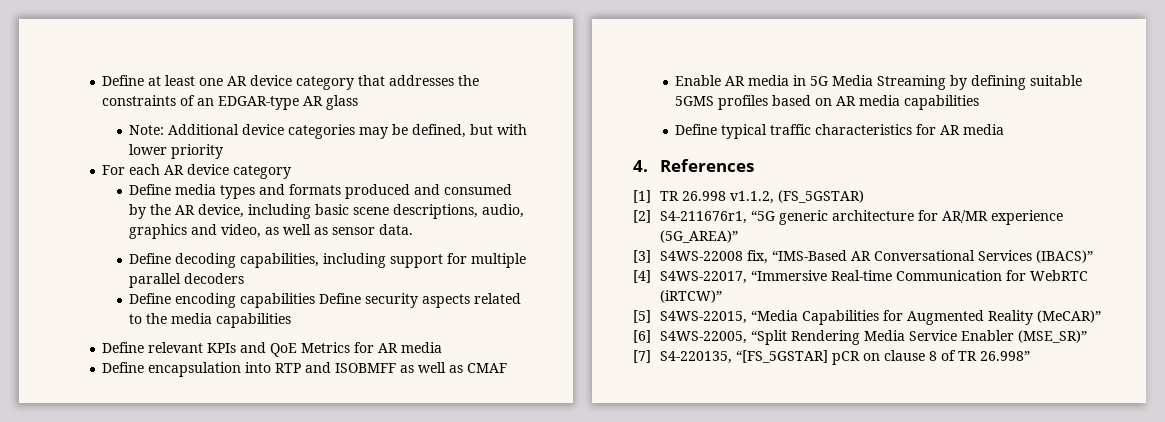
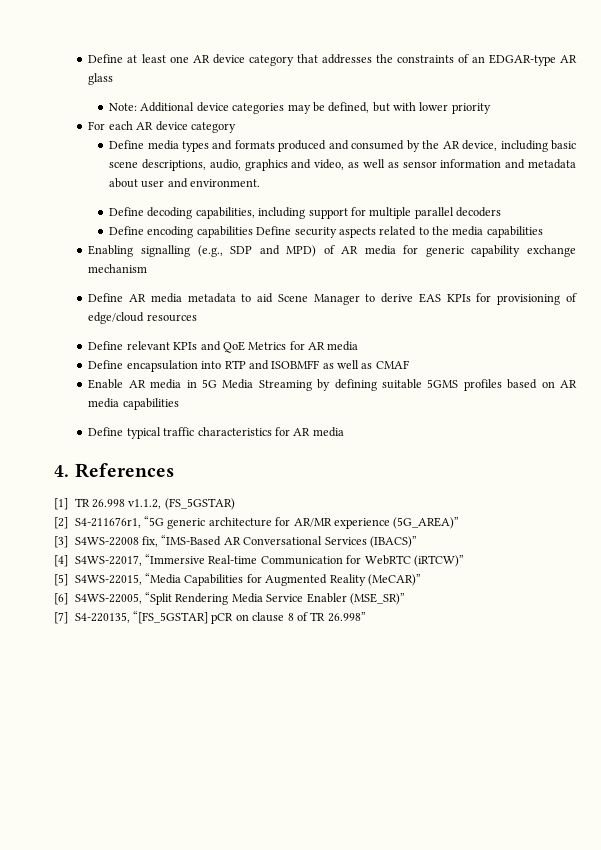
- Define media types and formats produced and consumed by the AR device, including basic scene descriptions, audio, graphics and video, as well as sensor data.
+ Define media types and formats produced and consumed by the AR device, including basic scene descriptions, audio, graphics and video, as well as sensor information and metadata about user and environment.
+ Enabling signalling (e.g., SDP and MPD) of AR media for generic capability exchange mechanism
+ Define AR media metadata to aid Scene Manager to derive EAS KPIs for provisioning of edge/cloud resources

